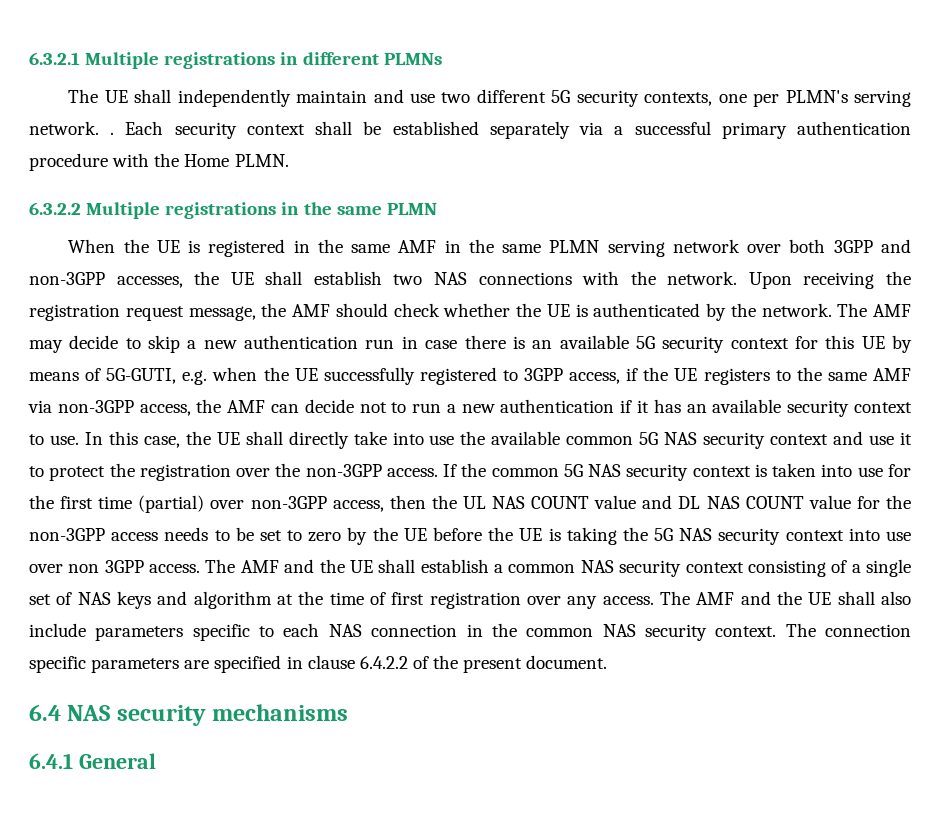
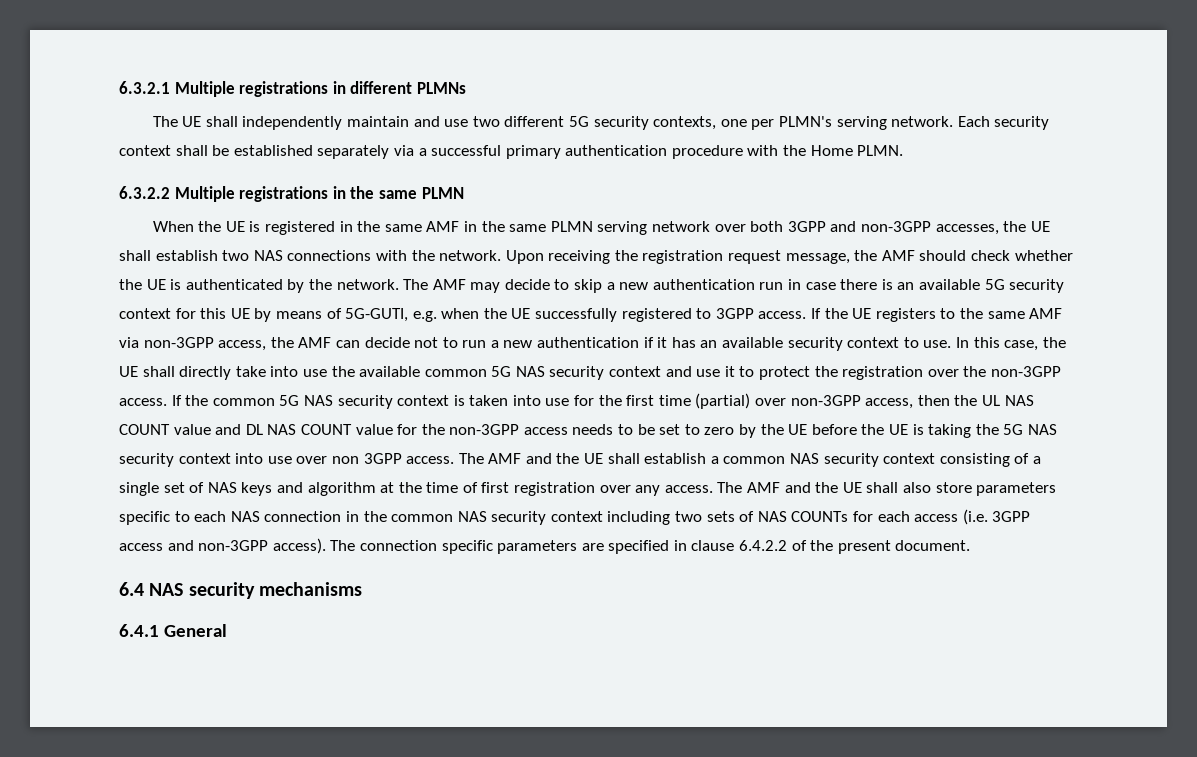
- The UE shall independently maintain and use two different 5G security contexts, one per PLMN's serving network. .
+ The UE shall independently maintain and use two different 5G security contexts, one per PLMN's serving network.
- The AMF may decide to skip a new authentication run in case there is an available 5G security context for this UE by means of 5G-GUTI, e.g. when the UE successfully registered to 3GPP access, if the UE registers to the same AMF via non-3GPP access, the AMF can decide not to run a new authentication if it has an available security context to use.
+ The AMF may decide to skip a new authentication run in case there is an available 5G security context for this UE by means of 5G-GUTI, e.g. when the UE successfully registered to 3GPP access. If the UE registers to the same AMF via non-3GPP access, the AMF can decide not to run a new authentication if it has an available security context to use.
- The AMF and the UE shall also include parameters specific to each NAS connection in the common NAS security context.
+ The AMF and the UE shall also store parameters specific to each NAS connection in the common NAS security context including two sets of NAS COUNTs for each access (i.e. 3GPP access and non-3GPP access).

